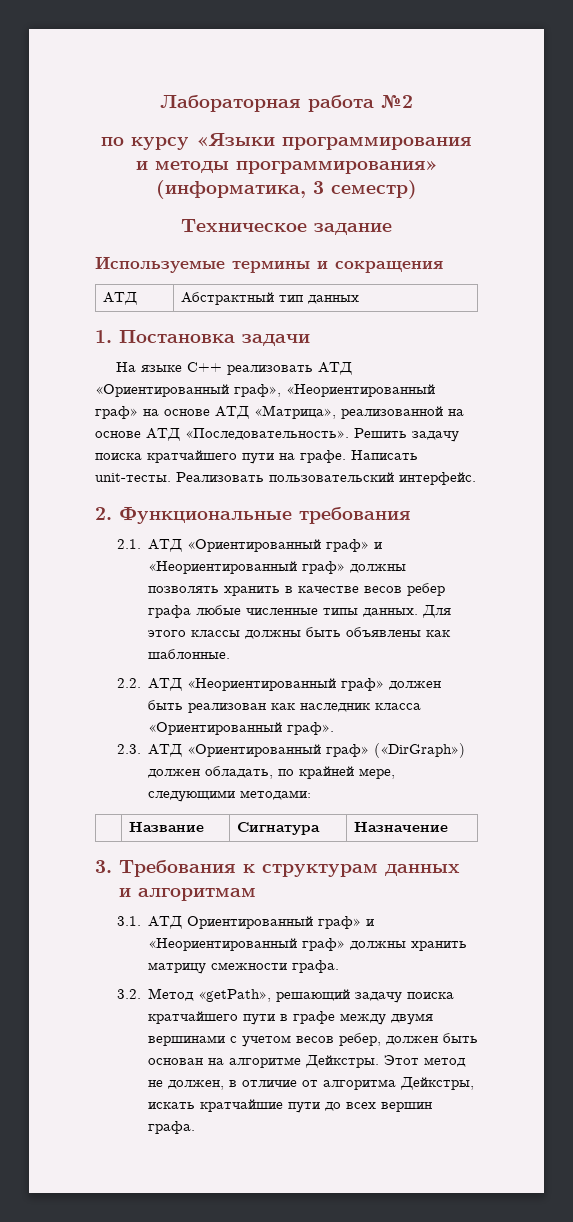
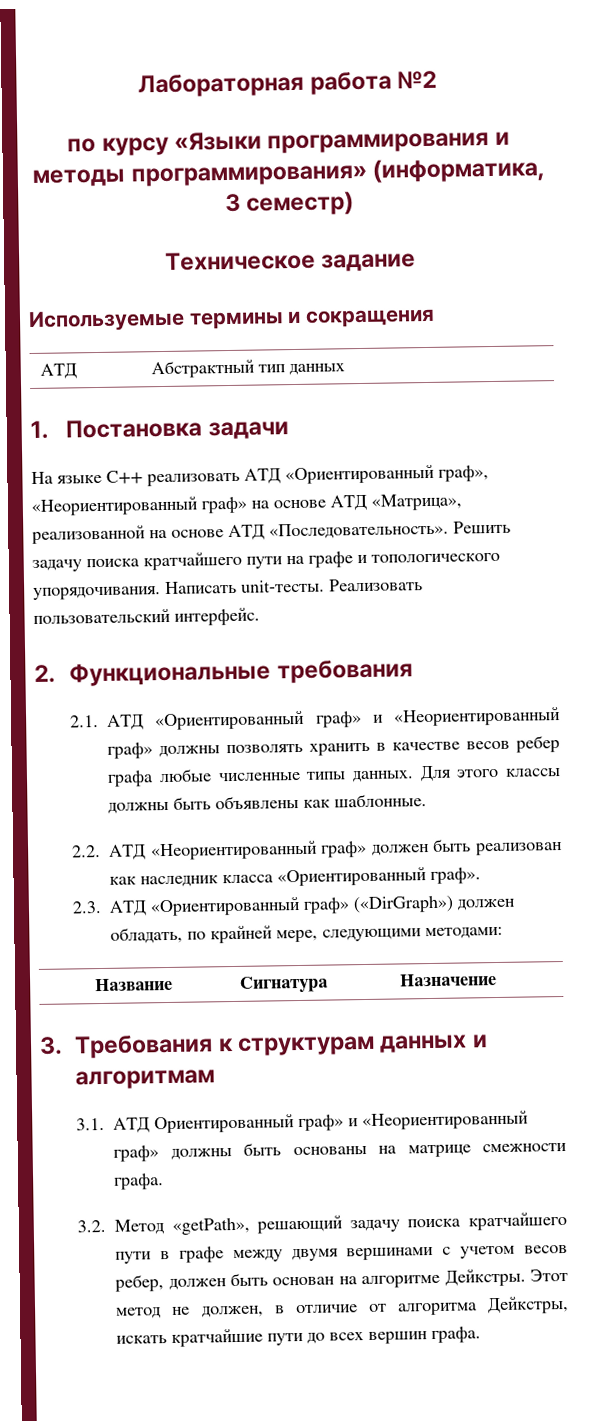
- Решить задачу поиска кратчайшего пути на графе.
+ Решить задачу поиска кратчайшего пути на графе и топологического упорядочивания.
- 3.1. АТД Ориентированный граф» и «Неориентированный граф» должны хранить матрицу смежности графа.
+ 3.1. АТД Ориентированный граф» и «Неориентированный граф» должны быть основаны на матрице смежности графа.

